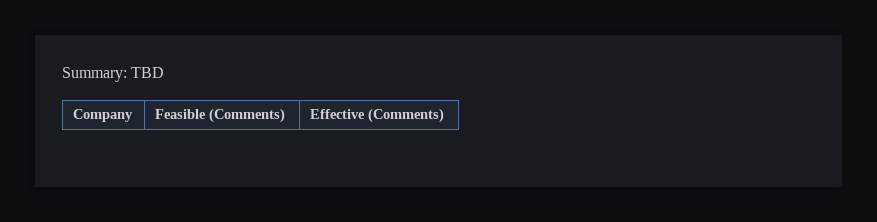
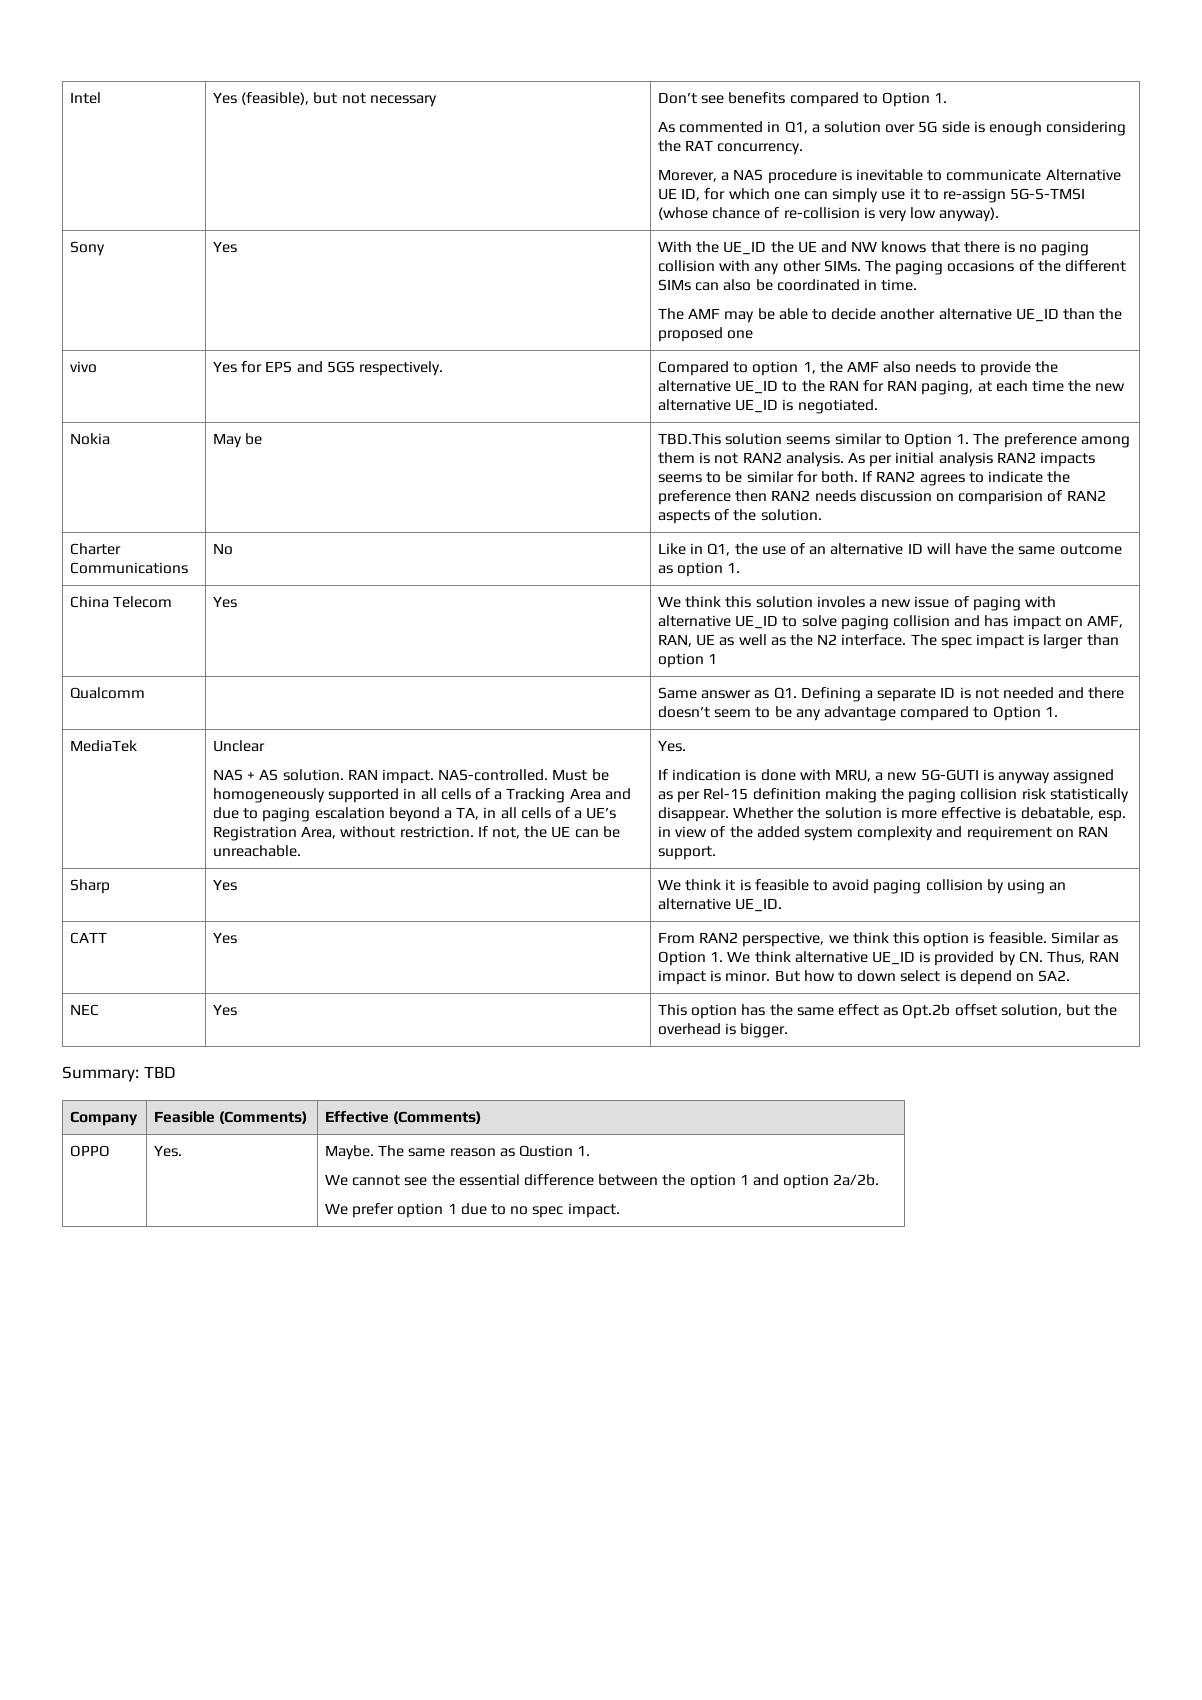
+ Intel | Yes (feasible), but not necessary | Don’t see benefits compared to Option 1.
+ As commented in Q1, a solution over 5G side is enough considering the RAT concurrency.
+ Morever, a NAS procedure is inevitable to communicate Alternative UE ID, for which one can simply use it to re-assign 5G-S-TMSI (whose chance of re-collision is very low anyway).
+ Sony | Yes | With the UE_ID the UE and NW knows that there is no paging collision with any other SIMs. The paging occasions of the different SIMs can also be coordinated in time.
+ The AMF may be able to decide another alternative UE_ID than the proposed one
+ vivo | Yes for EPS and 5GS respectively. | Compared to option 1, the AMF also needs to provide the alternative UE_ID to the RAN for RAN paging, at each time the new alternative UE_ID is negotiated.
+ Nokia | May be | TBD.This solution seems similar to Option 1. The preference among them is not RAN2 analysis. As per initial analysis RAN2 impacts seems to be similar for both. If RAN2 agrees to indicate the preference then RAN2 needs discussion on comparision of RAN2 aspects of the solution.
+ Charter Communications | No | Like in Q1, the use of an alternative ID will have the same outcome as option 1.
+ China Telecom | Yes | We think this solution involes a new issue of paging with alternative UE_ID to solve paging collision and has impact on AMF, RAN, UE as well as the N2 interface. The spec impact is larger than option 1
+ Qualcomm | | Same answer as Q1. Defining a separate ID is not needed and there doesn’t seem to be any advantage compared to Option 1.
+ MediaTek | Unclear
+ NAS + AS solution. RAN impact. NAS-controlled. Must be homogeneously supported in all cells of a Tracking Area and due to paging escalation beyond a TA, in all cells of a UE’s Registration Area, without restriction. If not, the UE can be unreachable. | Yes.
+ If indication is done with MRU, a new 5G-GUTI is anyway assigned as per Rel-15 definition making the paging collision risk statistically disappear. Whether the solution is more effective is debatable, esp. in view of the added system complexity and requirement on RAN support.
+ Sharp | Yes | We think it is feasible to avoid paging collision by using an alternative UE_ID.
+ CATT | Yes | From RAN2 perspective, we think this option is feasible. Similar as Option 1. We think alternative UE_ID is provided by CN. Thus, RAN impact is minor. But how to down select is depend on SA2.
+ NEC | Yes | This option has the same effect as Opt.2b offset solution, but the overhead is bigger.
+ OPPO | Yes. | Maybe. The same reason as Qustion 1.
+ We cannot see the essential difference between the option 1 and option 2a/2b.
+ We prefer option 1 due to no spec impact.

